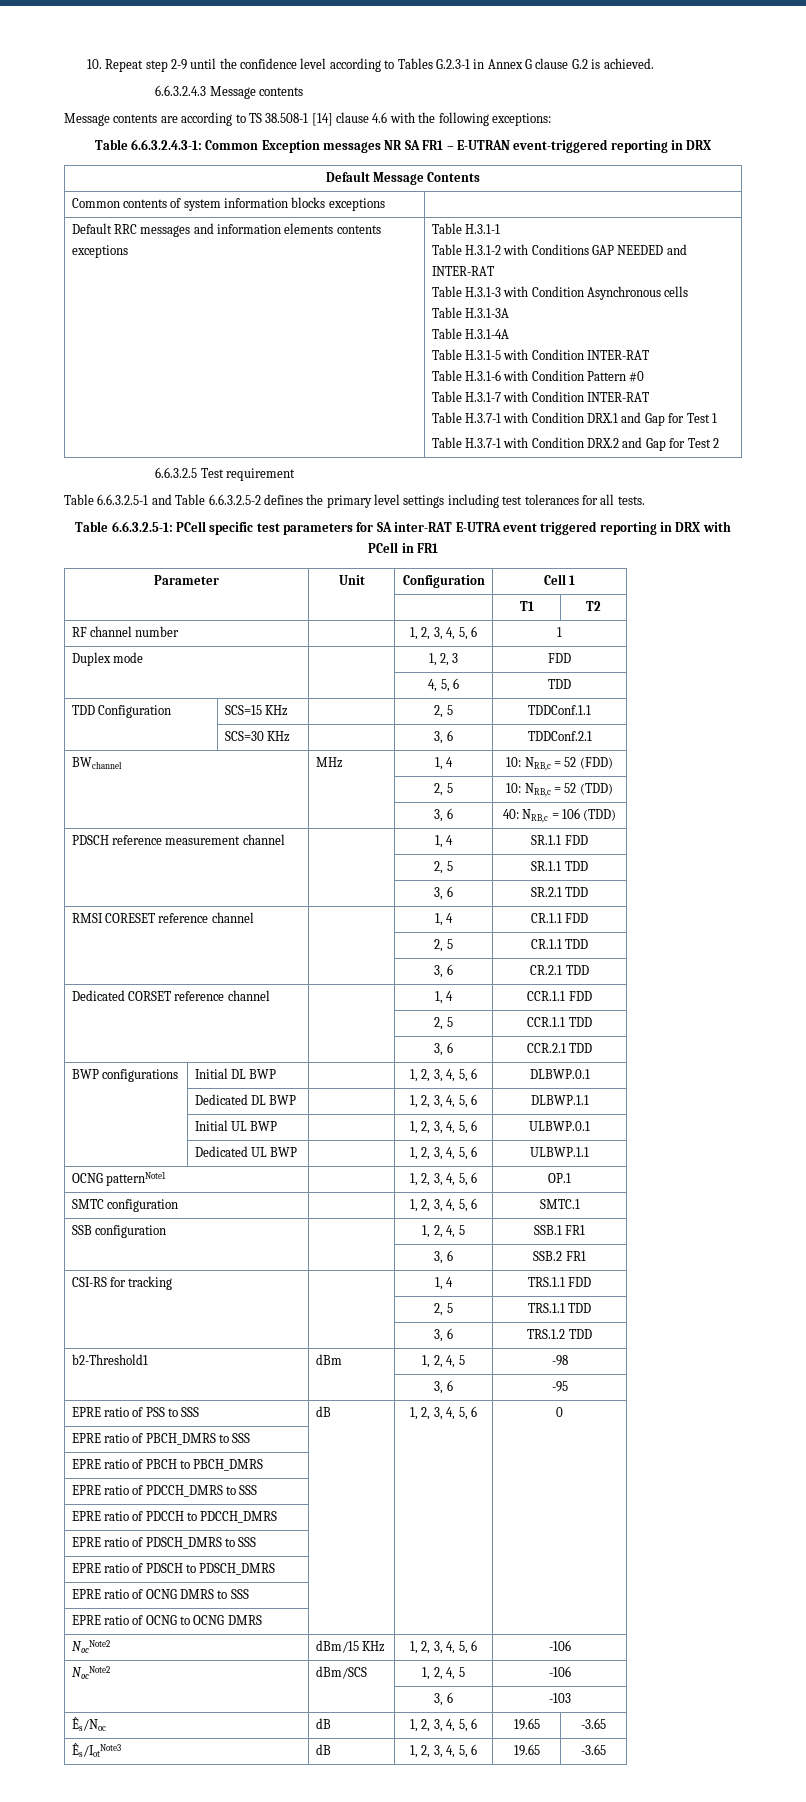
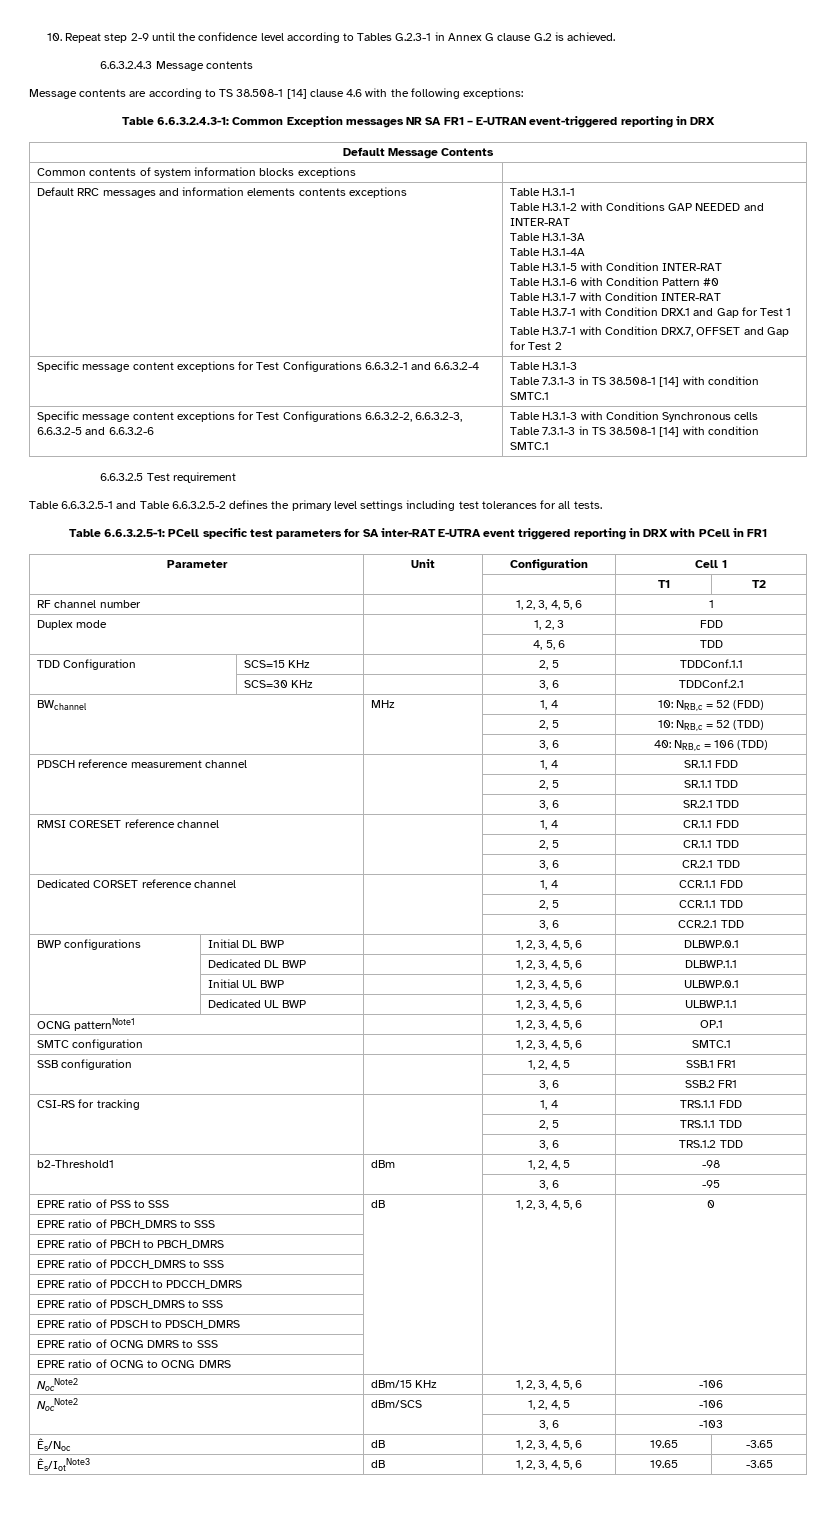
- Table H.3.1-3 with Condition Asynchronous cells
- Table H.3.7-1 with Condition DRX.2 and Gap for Test 2
+ Table H.3.7-1 with Condition DRX.7, OFFSET and Gap for Test 2
+ Specific message content exceptions for Test Configurations 6.6.3.2-1 and 6.6.3.2-4 | Table H.3.1-3
+ Table 7.3.1-3 in TS 38.508-1 [14] with condition SMTC.1
+ Specific message content exceptions for Test Configurations 6.6.3.2-2, 6.6.3.2-3, 6.6.3.2-5 and 6.6.3.2-6 | Table H.3.1-3 with Condition Synchronous cells
+ Table 7.3.1-3 in TS 38.508-1 [14] with condition SMTC.1

